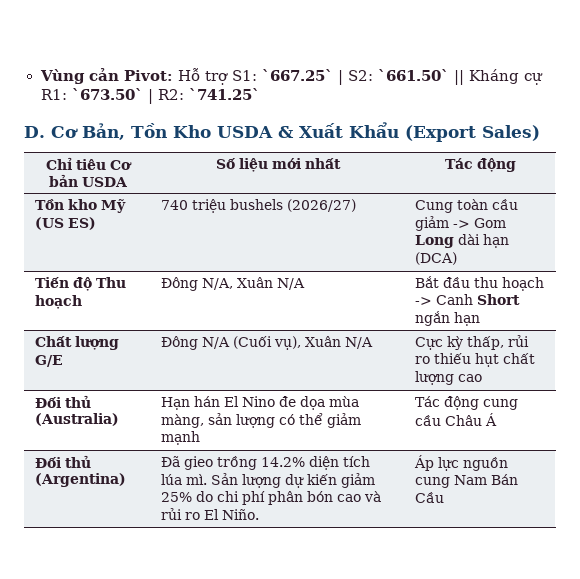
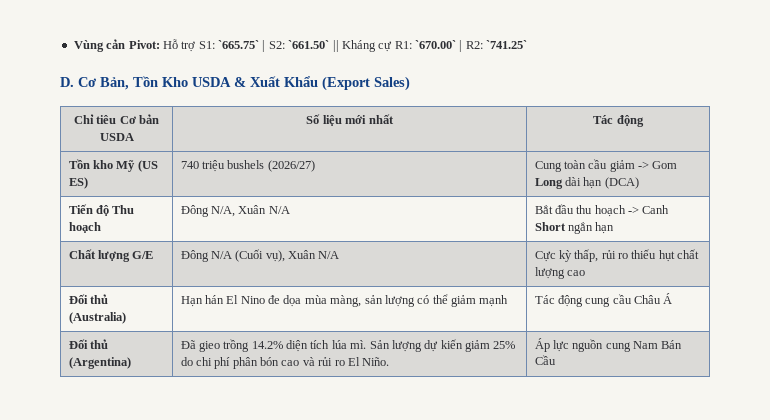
- Vùng cản Pivot: Hỗ trợ S1: `667.25` | S2: `661.50` || Kháng cự R1: `673.50` | R2: `741.25`
+ Vùng cản Pivot: Hỗ trợ S1: `665.75` | S2: `661.50` || Kháng cự R1: `670.00` | R2: `741.25`

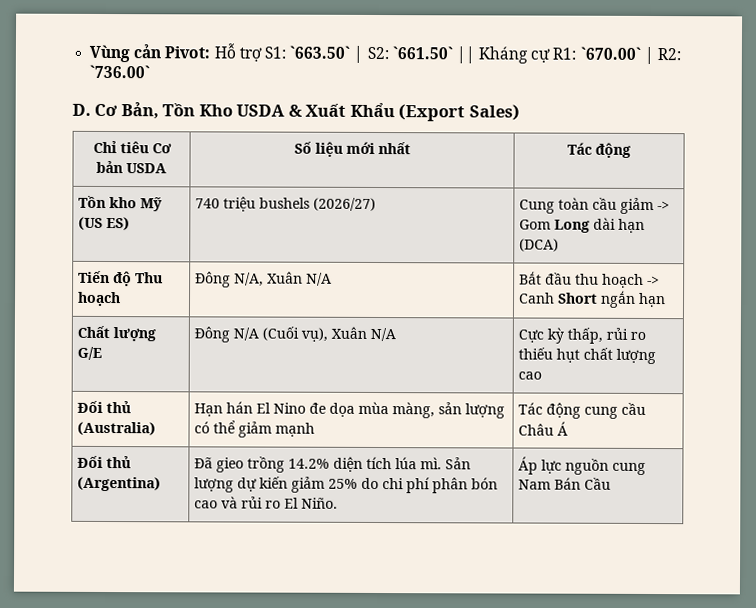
- Vùng cản Pivot: Hỗ trợ S1: `665.75` | S2: `661.50` || Kháng cự R1: `670.00` | R2: `741.25`
+ Vùng cản Pivot: Hỗ trợ S1: `663.50` | S2: `661.50` || Kháng cự R1: `670.00` | R2: `736.00`

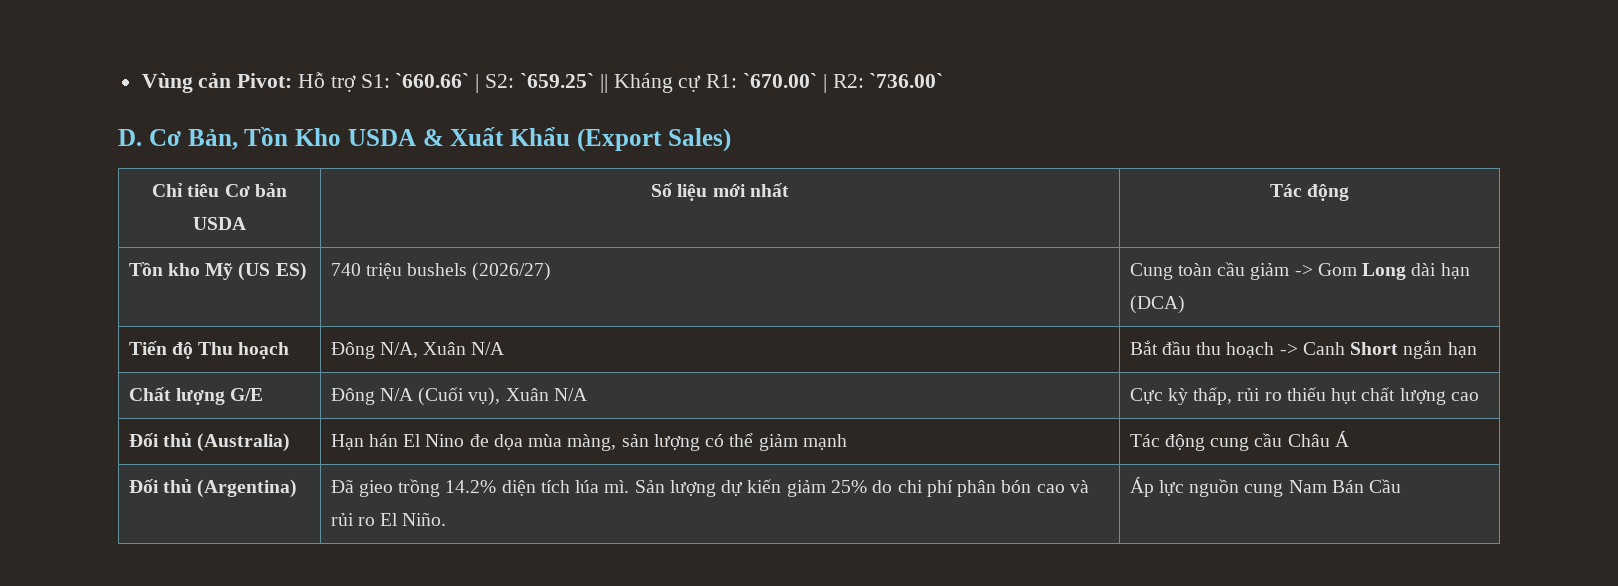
- Vùng cản Pivot: Hỗ trợ S1: `663.50` | S2: `661.50` || Kháng cự R1: `670.00` | R2: `736.00`
+ Vùng cản Pivot: Hỗ trợ S1: `660.66` | S2: `659.25` || Kháng cự R1: `670.00` | R2: `736.00`

